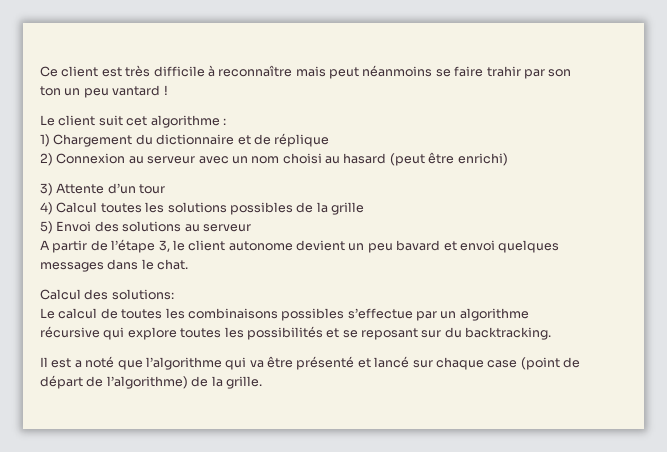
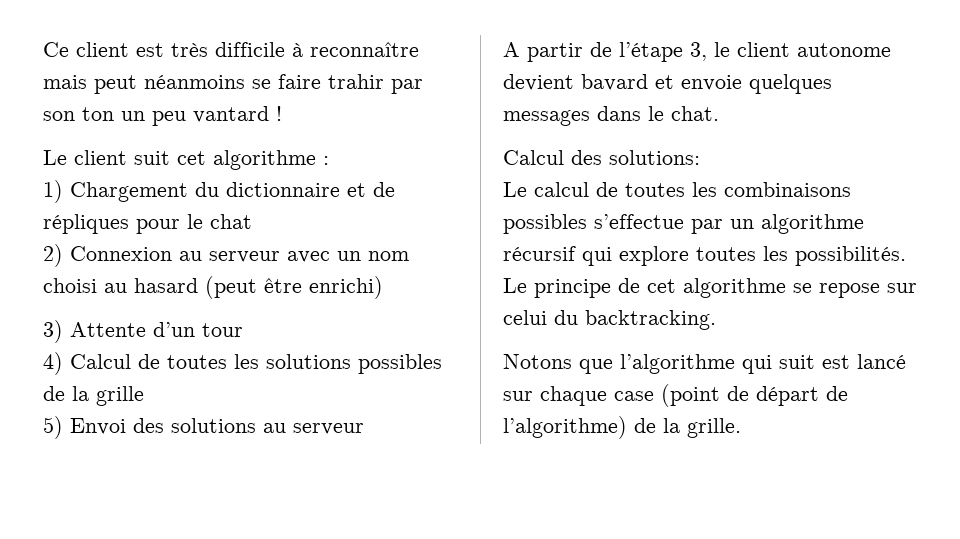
- 1) Chargement du dictionnaire et de réplique
+ 1) Chargement du dictionnaire et de répliques pour le chat
- 4) Calcul toutes les solutions possibles de la grille
+ 4) Calcul de toutes les solutions possibles de la grille
- A partir de l’étape 3, le client autonome devient un peu bavard et envoi quelques messages dans le chat.
+ A partir de l’étape 3, le client autonome devient bavard et envoie quelques messages dans le chat.
- Le calcul de toutes les combinaisons possibles s’effectue par un algorithme récursive qui explore toutes les possibilités et se reposant sur du backtracking.
- Il est a noté que l’algorithme qui va être présenté et lancé sur chaque case (point de départ de l’algorithme) de la grille.
+ Le calcul de toutes les combinaisons possibles s’effectue par un algorithme récursif qui explore toutes les possibilités. Le principe de cet algorithme se repose sur celui du backtracking.
+ Notons que l’algorithme qui suit est lancé sur chaque case (point de départ de l’algorithme) de la grille.

